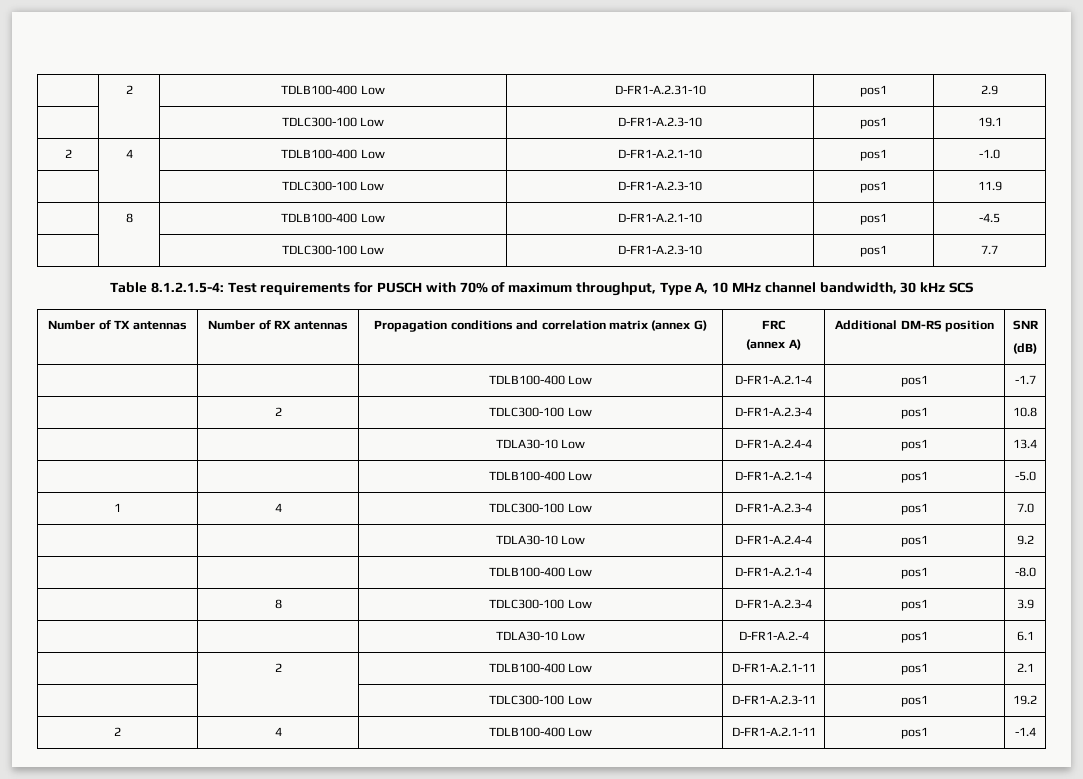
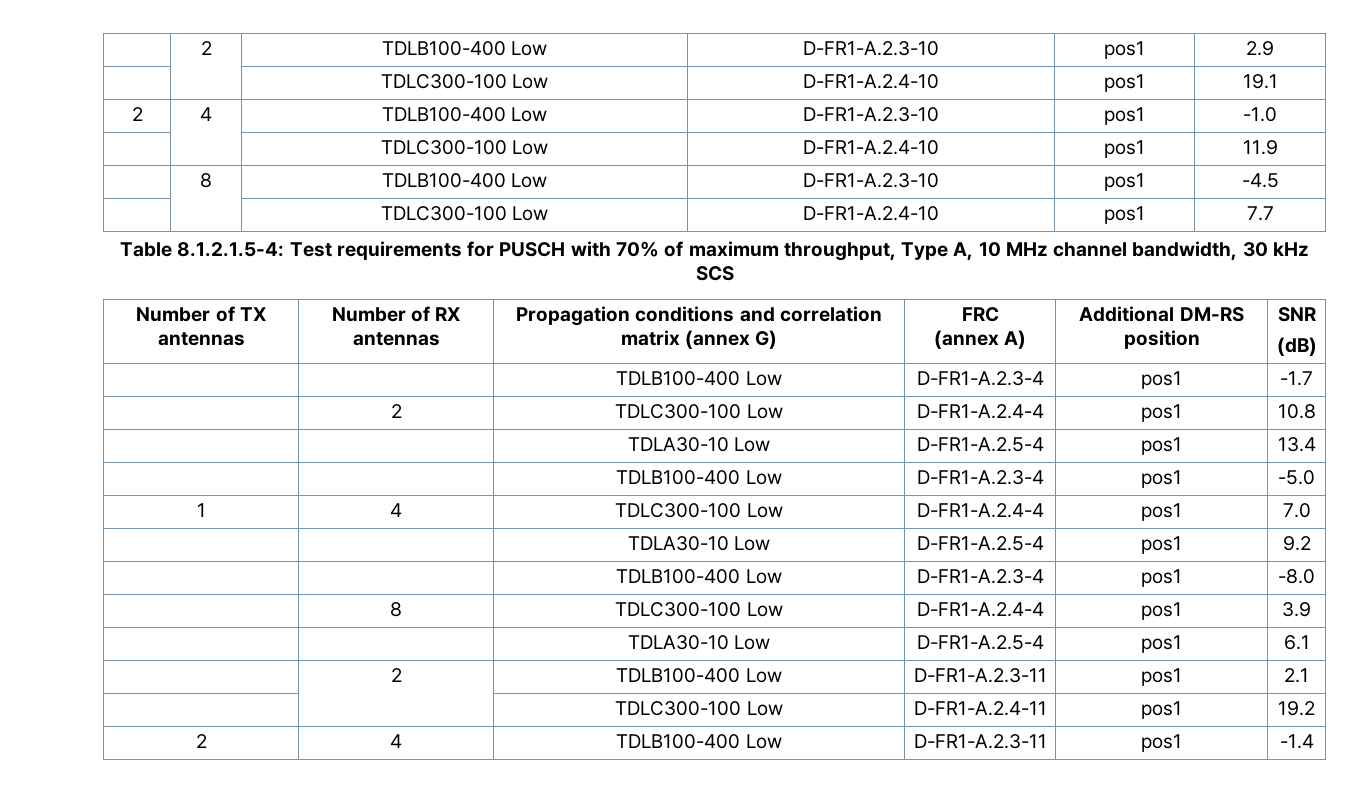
- | 2 | TDLB100-400 Low | D-FR1-A.2.31-10 | pos1 | 2.9
+ | 2 | TDLB100-400 Low | D-FR1-A.2.3-10 | pos1 | 2.9
- | | TDLC300-100 Low | D-FR1-A.2.3-10 | pos1 | 19.1
+ | | TDLC300-100 Low | D-FR1-A.2.4-10 | pos1 | 19.1
- 2 | 4 | TDLB100-400 Low | D-FR1-A.2.1-10 | pos1 | -1.0
+ 2 | 4 | TDLB100-400 Low | D-FR1-A.2.3-10 | pos1 | -1.0
- | | TDLC300-100 Low | D-FR1-A.2.3-10 | pos1 | 11.9
+ | | TDLC300-100 Low | D-FR1-A.2.4-10 | pos1 | 11.9
- | 8 | TDLB100-400 Low | D-FR1-A.2.1-10 | pos1 | -4.5
+ | 8 | TDLB100-400 Low | D-FR1-A.2.3-10 | pos1 | -4.5
- | | TDLC300-100 Low | D-FR1-A.2.3-10 | pos1 | 7.7
+ | | TDLC300-100 Low | D-FR1-A.2.4-10 | pos1 | 7.7
- | | TDLB100-400 Low | D-FR1-A.2.1-4 | pos1 | -1.7
+ | | TDLB100-400 Low | D-FR1-A.2.3-4 | pos1 | -1.7
- | 2 | TDLC300-100 Low | D-FR1-A.2.3-4 | pos1 | 10.8
+ | 2 | TDLC300-100 Low | D-FR1-A.2.4-4 | pos1 | 10.8
- | | TDLA30-10 Low | D-FR1-A.2.4-4 | pos1 | 13.4
+ | | TDLA30-10 Low | D-FR1-A.2.5-4 | pos1 | 13.4
- | | TDLB100-400 Low | D-FR1-A.2.1-4 | pos1 | -5.0
+ | | TDLB100-400 Low | D-FR1-A.2.3-4 | pos1 | -5.0
- 1 | 4 | TDLC300-100 Low | D-FR1-A.2.3-4 | pos1 | 7.0
+ 1 | 4 | TDLC300-100 Low | D-FR1-A.2.4-4 | pos1 | 7.0
- | | TDLA30-10 Low | D-FR1-A.2.4-4 | pos1 | 9.2
+ | | TDLA30-10 Low | D-FR1-A.2.5-4 | pos1 | 9.2
- | | TDLB100-400 Low | D-FR1-A.2.1-4 | pos1 | -8.0
+ | | TDLB100-400 Low | D-FR1-A.2.3-4 | pos1 | -8.0
- | 8 | TDLC300-100 Low | D-FR1-A.2.3-4 | pos1 | 3.9
+ | 8 | TDLC300-100 Low | D-FR1-A.2.4-4 | pos1 | 3.9
- | | TDLA30-10 Low | D-FR1-A.2.-4 | pos1 | 6.1
+ | | TDLA30-10 Low | D-FR1-A.2.5-4 | pos1 | 6.1
- | 2 | TDLB100-400 Low | D-FR1-A.2.1-11 | pos1 | 2.1
+ | 2 | TDLB100-400 Low | D-FR1-A.2.3-11 | pos1 | 2.1
- | | TDLC300-100 Low | D-FR1-A.2.3-11 | pos1 | 19.2
+ | | TDLC300-100 Low | D-FR1-A.2.4-11 | pos1 | 19.2
- 2 | 4 | TDLB100-400 Low | D-FR1-A.2.1-11 | pos1 | -1.4
+ 2 | 4 | TDLB100-400 Low | D-FR1-A.2.3-11 | pos1 | -1.4

